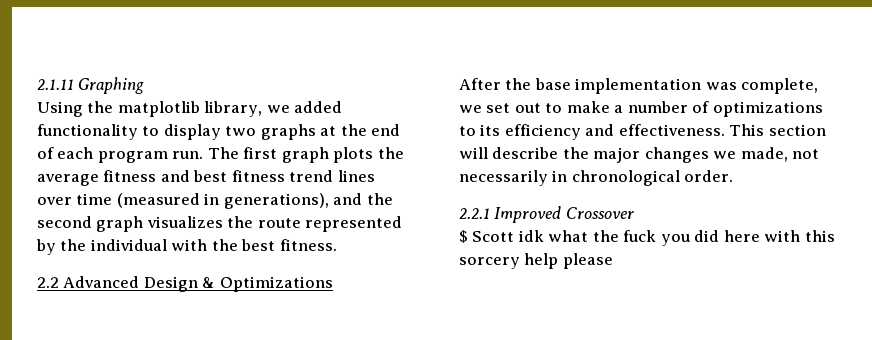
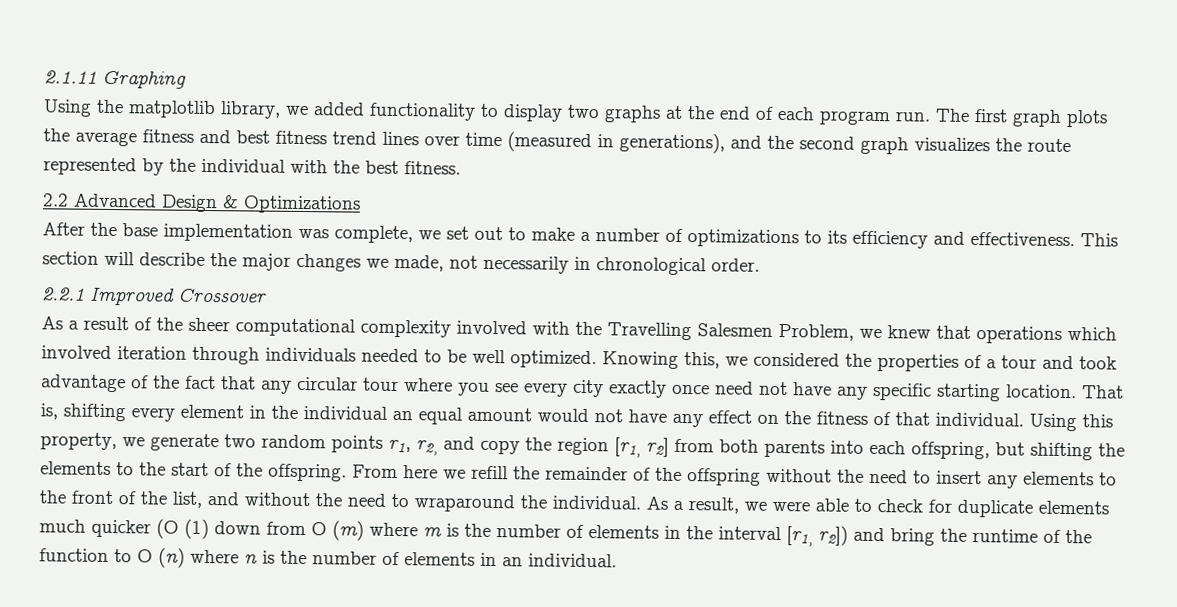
- $ Scott idk what the fuck you did here with this sorcery help please
+ As a result of the sheer computational complexity involved with the Travelling Salesmen Problem, we knew that operations which involved iteration through individuals needed to be well optimized. Knowing this, we considered the properties of a tour and took advantage of the fact that any circular tour where you see every city exactly once need not have any specific starting location. That is, shifting every element in the individual an equal amount would not have any effect on the fitness of that individual. Using this property, we generate two random points r1, r2, and copy the region [r1, r2] from both parents into each offspring, but shifting the elements to the start of the offspring. From here we refill the remainder of the offspring without the need to insert any elements to the front of the list, and without the need to wraparound the individual. As a result, we were able to check for duplicate elements much quicker (O (1) down from O (m) where m is the number of elements in the interval [r1, r2]) and bring the runtime of the function to O (n) where n is the number of elements in an individual.

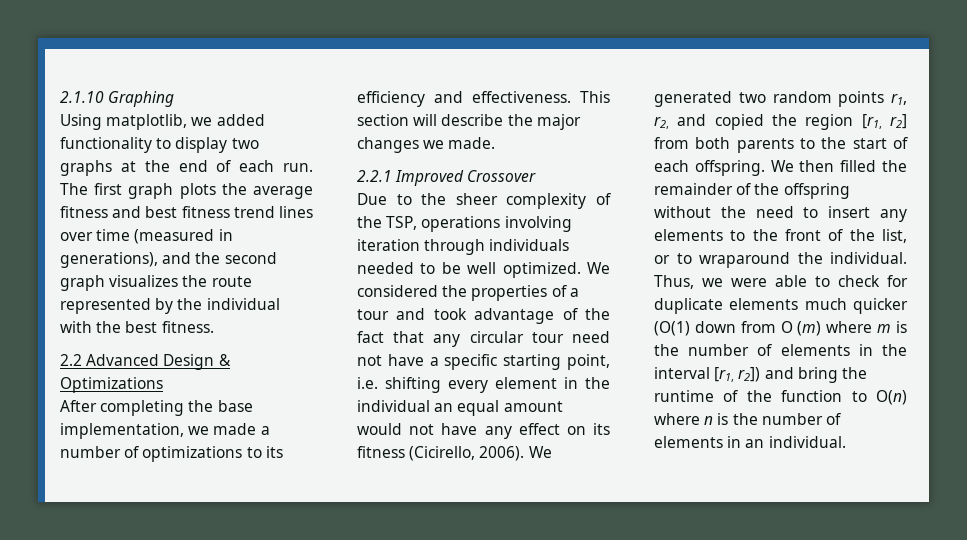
- 2.1.11 Graphing
+ 2.1.10 Graphing
- Using the matplotlib library, we added functionality to display two graphs at the end of each program run.
+ Using matplotlib, we added functionality to display two graphs at the end of each run.
- After the base implementation was complete, we set out to make a number of optimizations to its efficiency and effectiveness.
+ After completing the base implementation, we made a number of optimizations to its efficiency and effectiveness.
- This section will describe the major changes we made, not necessarily in chronological order.
+ This section will describe the major changes we made.
  2.2.1 Improved Crossover
- As a result of the sheer computational complexity involved with the Travelling Salesmen Problem, we knew that operations which involved iteration through individuals needed to be well optimized.
+ Due to the sheer complexity of the TSP, operations involving iteration through individuals needed to be well optimized.
- Knowing this, we considered the properties of a tour and took advantage of the fact that any circular tour where you see every city exactly once need not have any specific starting location. That is, shifting every element in the individual an equal amount would not have any effect on the fitness of that individual. Using this property, we generate two random points r1, r2, and copy the region [r1, r2] from both parents into each offspring, but shifting the elements to the start of the offspring. From here we refill the remainder of the offspring without the need to insert any elements to the front of the list, and without the need to wraparound the individual.
+ We considered the properties of a tour and took advantage of the fact that any circular tour need not have a specific starting point, i.e. shifting every element in the individual an equal amount would not have any effect on its fitness (Cicirello, 2006). We generated two random points r1, r2, and copied the region [r1, r2] from both parents to the start of each offspring. We then filled the remainder of the offspring without the need to insert any elements to the front of the list, or to wraparound the individual.
- As a result, we were able to check for duplicate elements much quicker (O (1) down from O (m) where m is the number of elements in the interval [r1, r2]) and bring the runtime of the function to O (n) where n is the number of elements in an individual.
+ Thus, we were able to check for duplicate elements much quicker (O(1) down from O (m) where m is the number of elements in the interval [r1, r2]) and bring the runtime of the function to O(n) where n is the number of elements in an individual.

